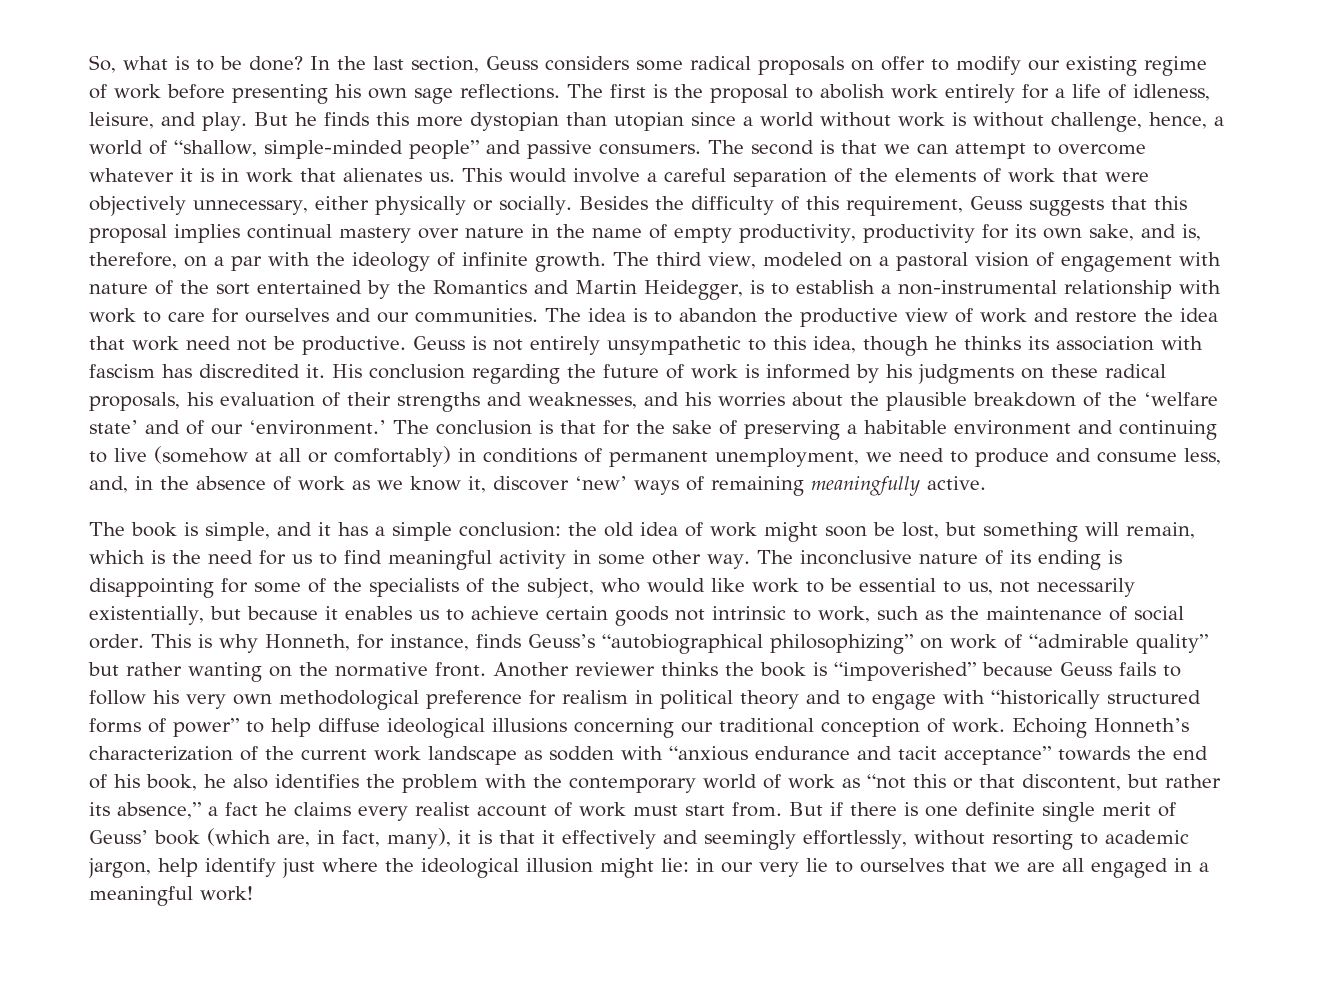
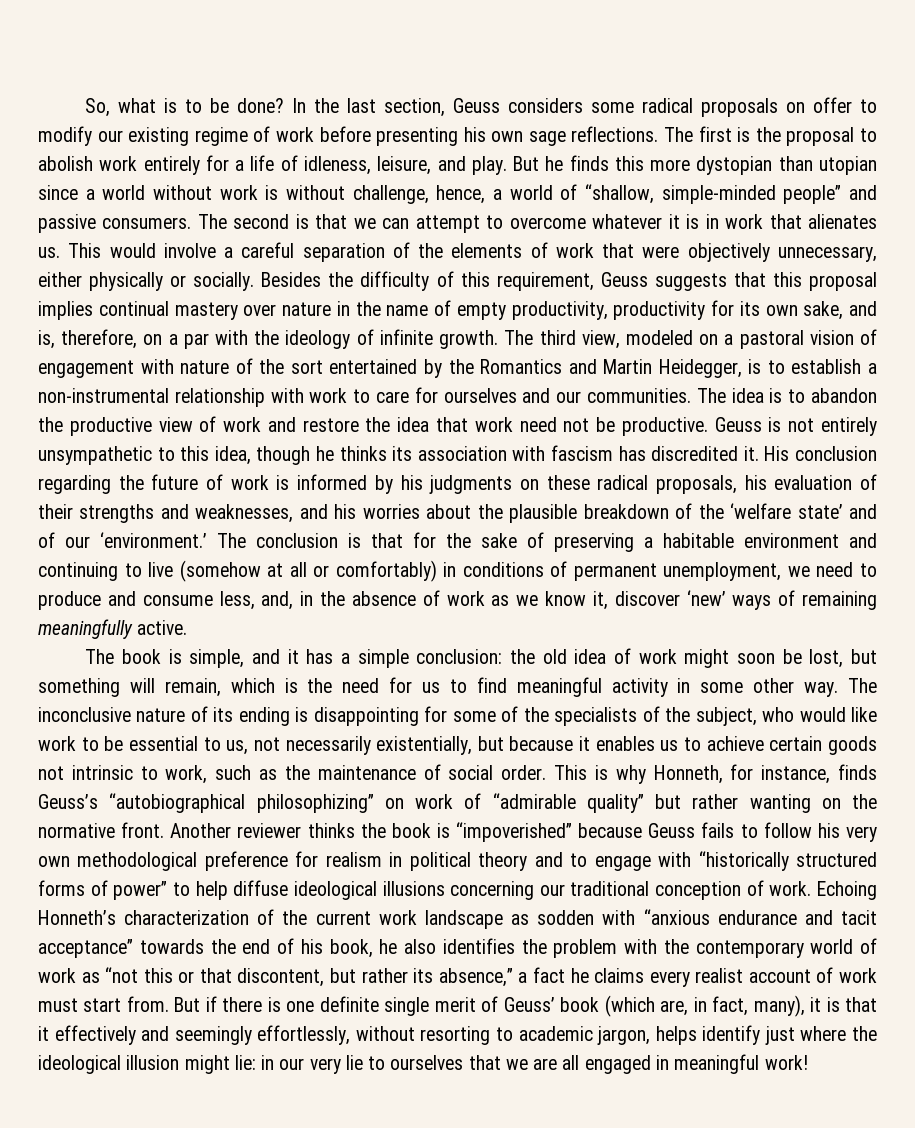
- But if there is one definite single merit of Geuss’ book (which are, in fact, many), it is that it effectively and seemingly effortlessly, without resorting to academic jargon, help identify just where the ideological illusion might lie: in our very lie to ourselves that we are all engaged in a meaningful work!
+ But if there is one definite single merit of Geuss’ book (which are, in fact, many), it is that it effectively and seemingly effortlessly, without resorting to academic jargon, helps identify just where the ideological illusion might lie: in our very lie to ourselves that we are all engaged in meaningful work!

